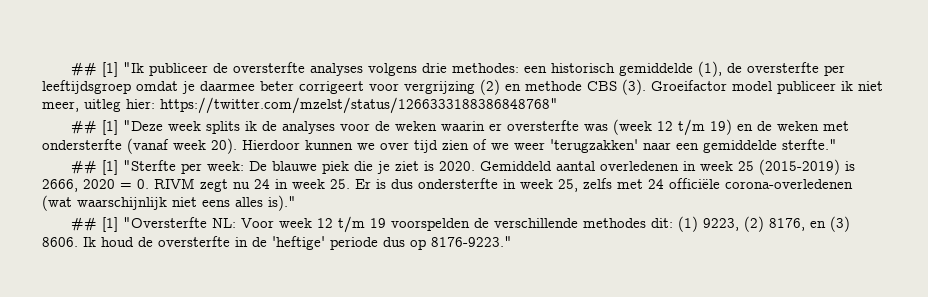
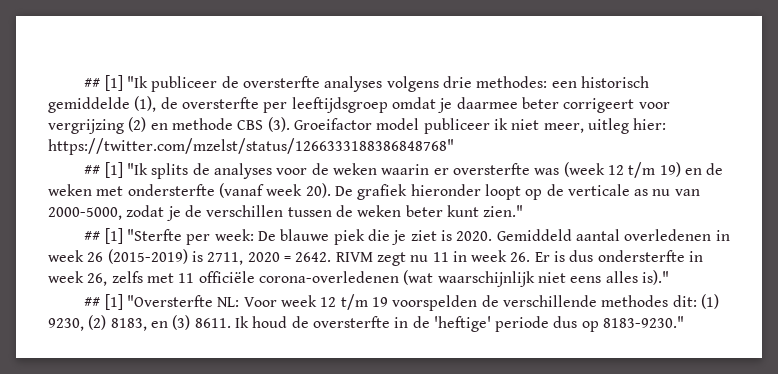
- ## [1] "Deze week splits ik de analyses voor de weken waarin er oversterfte was (week 12 t/m 19) en de weken met ondersterfte (vanaf week 20).
+ ## [1] "Ik splits de analyses voor de weken waarin er oversterfte was (week 12 t/m 19) en de weken met ondersterfte (vanaf week 20).
- Hierdoor kunnen we over tijd zien of we weer 'terugzakken' naar een gemiddelde sterfte."
+ De grafiek hieronder loopt op de verticale as nu van 2000-5000, zodat je de verschillen tussen de weken beter kunt zien."
- Gemiddeld aantal overledenen in week 25 (2015-2019) is 2666, 2020 = 0. RIVM zegt nu 24 in week 25. Er is dus ondersterfte in week 25, zelfs met 24 officiële corona-overledenen (wat waarschijnlijk niet eens alles is)."
+ Gemiddeld aantal overledenen in week 26 (2015-2019) is 2711, 2020 = 2642. RIVM zegt nu 11 in week 26. Er is dus ondersterfte in week 26, zelfs met 11 officiële corona-overledenen (wat waarschijnlijk niet eens alles is)."
- ## [1] "Oversterfte NL: Voor week 12 t/m 19 voorspelden de verschillende methodes dit: (1) 9223, (2) 8176, en (3) 8606.
+ ## [1] "Oversterfte NL: Voor week 12 t/m 19 voorspelden de verschillende methodes dit: (1) 9230, (2) 8183, en (3) 8611.
- Ik houd de oversterfte in de 'heftige' periode dus op 8176-9223."
+ Ik houd de oversterfte in de 'heftige' periode dus op 8183-9230."

